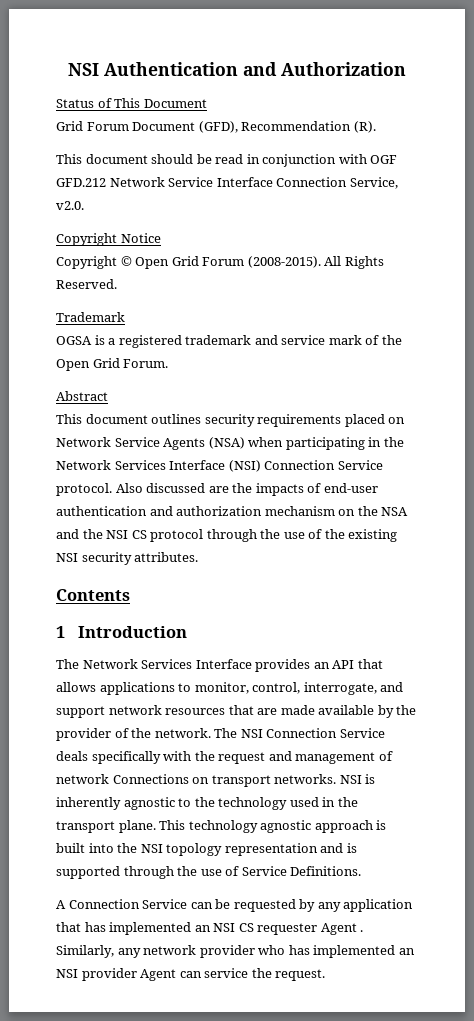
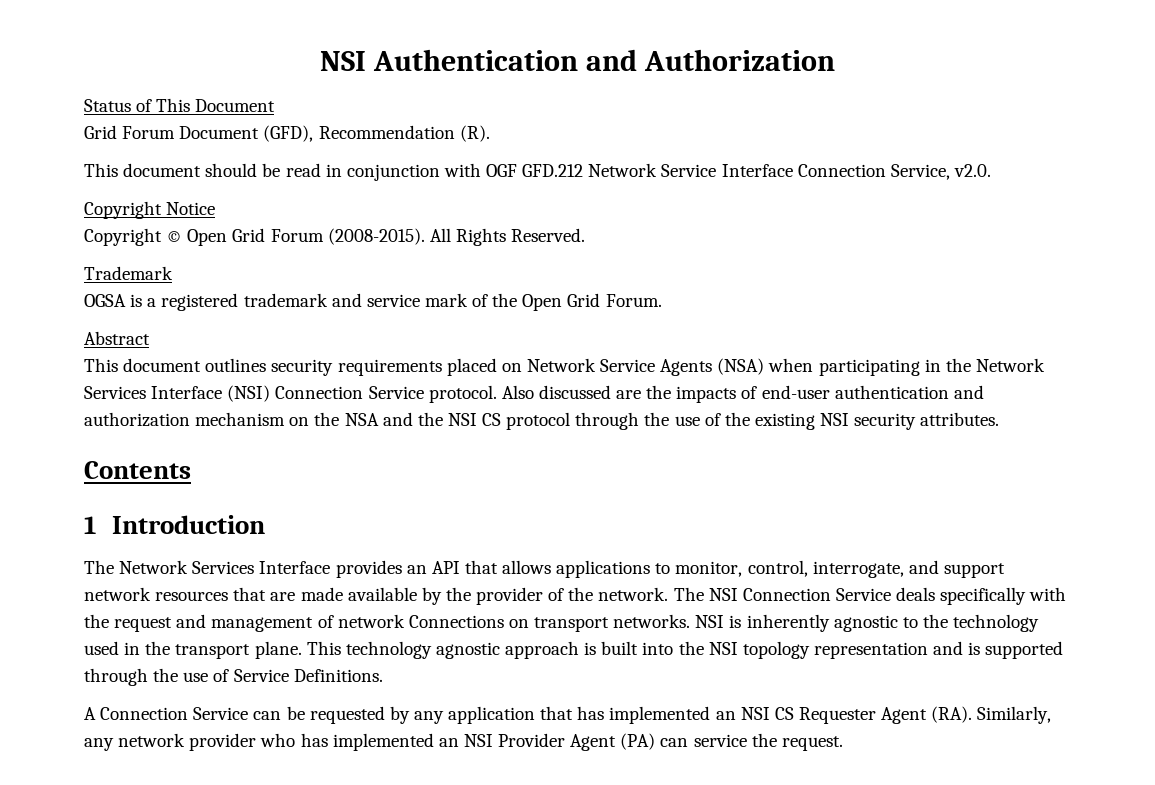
- A Connection Service can be requested by any application that has implemented an NSI CS requester Agent . Similarly, any network provider who has implemented an NSI provider Agent can service the request.
+ A Connection Service can be requested by any application that has implemented an NSI CS Requester Agent (RA). Similarly, any network provider who has implemented an NSI Provider Agent (PA) can service the request.

